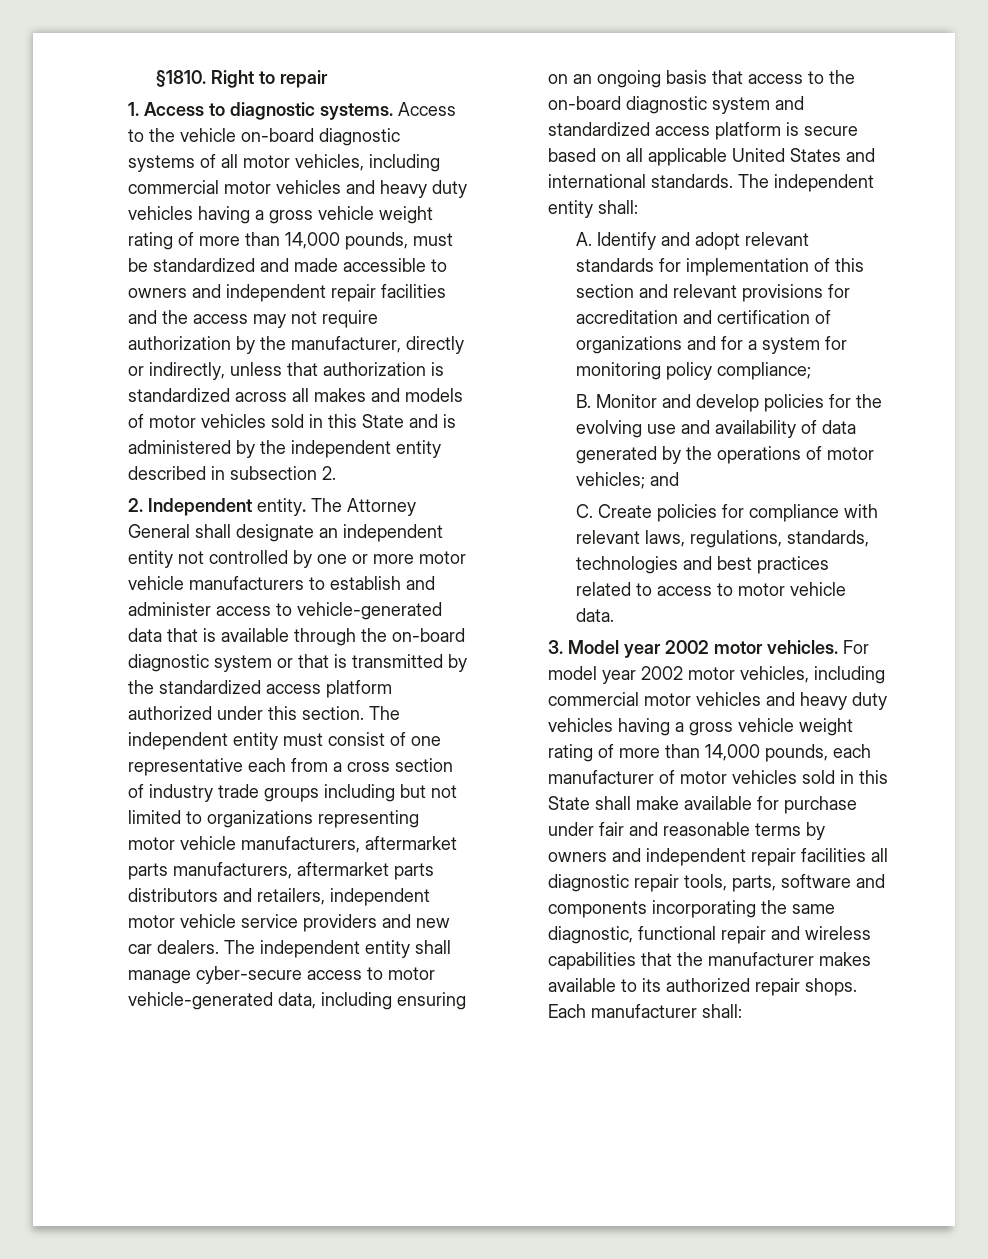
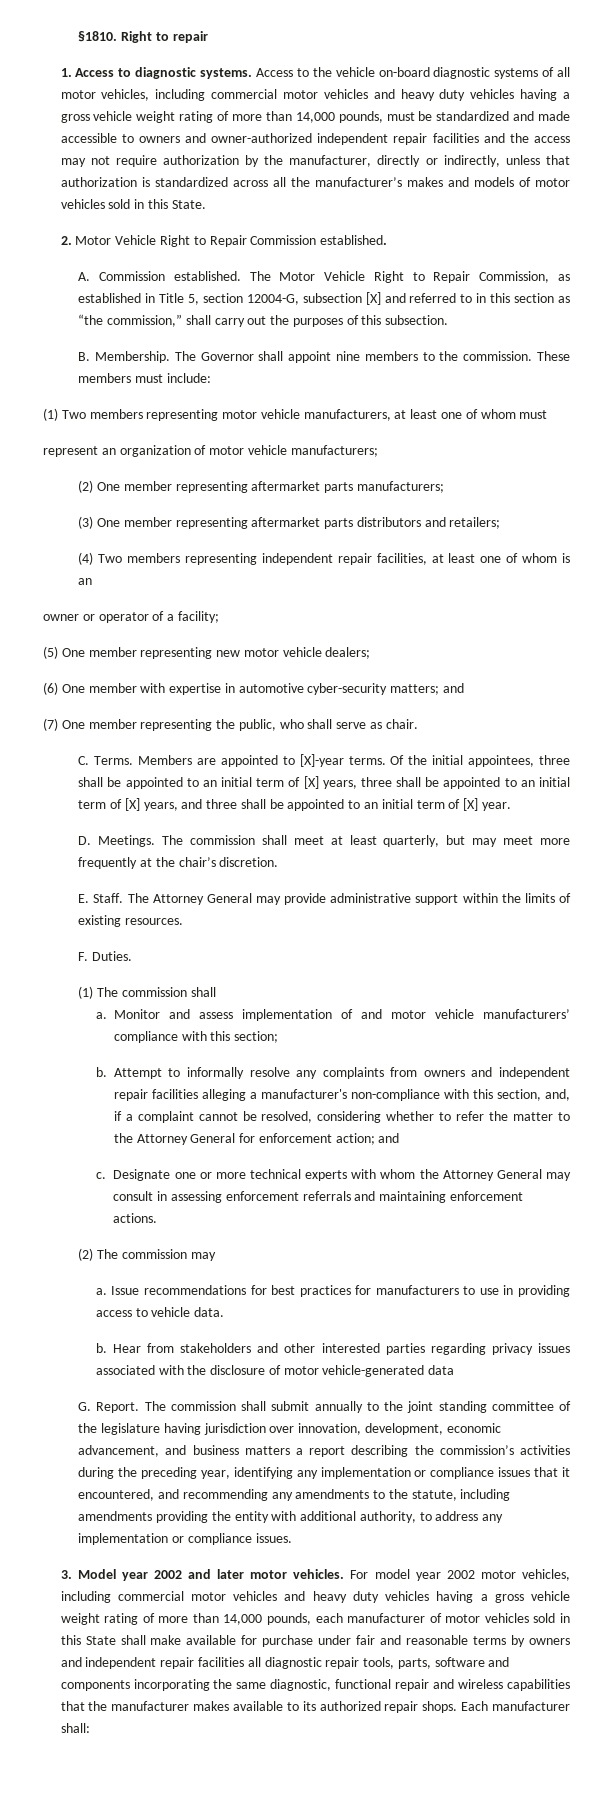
- Access to the vehicle on-board diagnostic systems of all motor vehicles, including commercial motor vehicles and heavy duty vehicles having a gross vehicle weight rating of more than 14,000 pounds, must be standardized and made accessible to owners and independent repair facilities and the access may not require authorization by the manufacturer, directly or indirectly, unless that authorization is standardized across all makes and models of motor vehicles sold in this State and is administered by the independent entity described in subsection 2.
- 2. Independent entity. The Attorney General shall designate an independent entity not controlled by one or more motor vehicle manufacturers to establish and administer access to vehicle-generated data that is available through the on-board diagnostic system or that is transmitted by the standardized access platform authorized under this section. The independent entity must consist of one representative each from a cross section of industry trade groups including but not limited to organizations representing motor vehicle manufacturers, aftermarket parts manufacturers, aftermarket parts distributors and retailers, independent motor vehicle service providers and new car dealers. The independent entity shall manage cyber-secure access to motor vehicle-generated data, including ensuring on an ongoing basis that access to the on-board diagnostic system and standardized access platform is secure based on all applicable United States and international standards. The independent entity shall:
- A. Identify and adopt relevant standards for implementation of this section and relevant provisions for accreditation and certification of organizations and for a system for monitoring policy compliance;
- B. Monitor and develop policies for the evolving use and availability of data generated by the operations of motor vehicles; and
- C. Create policies for compliance with relevant laws, regulations, standards, technologies and best practices related to access to motor vehicle data.
+ Access to the vehicle on-board diagnostic systems of all motor vehicles, including commercial motor vehicles and heavy duty vehicles having a gross vehicle weight rating of more than 14,000 pounds, must be standardized and made accessible to owners and owner-authorized independent repair facilities and the access may not require authorization by the manufacturer, directly or indirectly, unless that authorization is standardized across all the manufacturer’s makes and models of motor vehicles sold in this State.
+ 2. Motor Vehicle Right to Repair Commission established.
+ A. Commission established. The Motor Vehicle Right to Repair Commission, as established in Title 5, section 12004-G, subsection [X] and referred to in this section as “the commission,” shall carry out the purposes of this subsection.
+ B. Membership. The Governor shall appoint nine members to the commission. These members must include:
+ (1) Two members representing motor vehicle manufacturers, at least one of whom must
+ represent an organization of motor vehicle manufacturers;
+ (2) One member representing aftermarket parts manufacturers;
+ (3) One member representing aftermarket parts distributors and retailers;
+ (4) Two members representing independent repair facilities, at least one of whom is an
+ owner or operator of a facility;
+ (5) One member representing new motor vehicle dealers;
+ (6) One member with expertise in automotive cyber-security matters; and
+ (7) One member representing the public, who shall serve as chair.
+ C. Terms. Members are appointed to [X]-year terms. Of the initial appointees, three shall be appointed to an initial term of [X] years, three shall be appointed to an initial term of [X] years, and three shall be appointed to an initial term of [X] year.
+ D. Meetings. The commission shall meet at least quarterly, but may meet more frequently at the chair’s discretion.
+ E. Staff. The Attorney General may provide administrative support within the limits of existing resources.
+ F. Duties.
+ (1) The commission shall
+ a. Monitor and assess implementation of and motor vehicle manufacturers’ compliance with this section;
+ b. Attempt to informally resolve any complaints from owners and independent repair facilities alleging a manufacturer's non-compliance with this section, and, if a complaint cannot be resolved, considering whether to refer the matter to the Attorney General for enforcement action; and
+ c. Designate one or more technical experts with whom the Attorney General may consult in assessing enforcement referrals and maintaining enforcement actions.
+ (2) The commission may
+ a. Issue recommendations for best practices for manufacturers to use in providing access to vehicle data.
+ b. Hear from stakeholders and other interested parties regarding privacy issues associated with the disclosure of motor vehicle-generated data
+ G. Report. The commission shall submit annually to the joint standing committee of the legislature having jurisdiction over innovation, development, economic advancement, and business matters a report describing the commission’s activities during the preceding year, identifying any implementation or compliance issues that it encountered, and recommending any amendments to the statute, including amendments providing the entity with additional authority, to address any implementation or compliance issues.
- 3. Model year 2002 motor vehicles.
+ 3. Model year 2002 and later motor vehicles.

